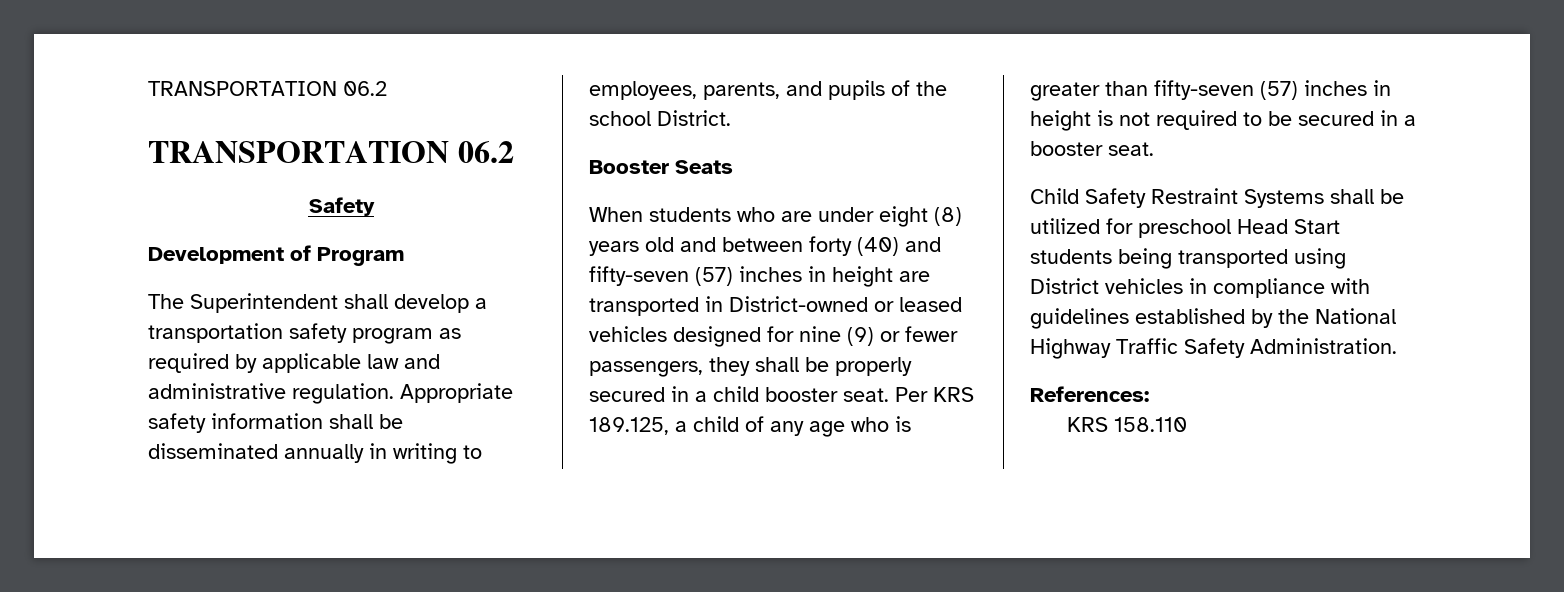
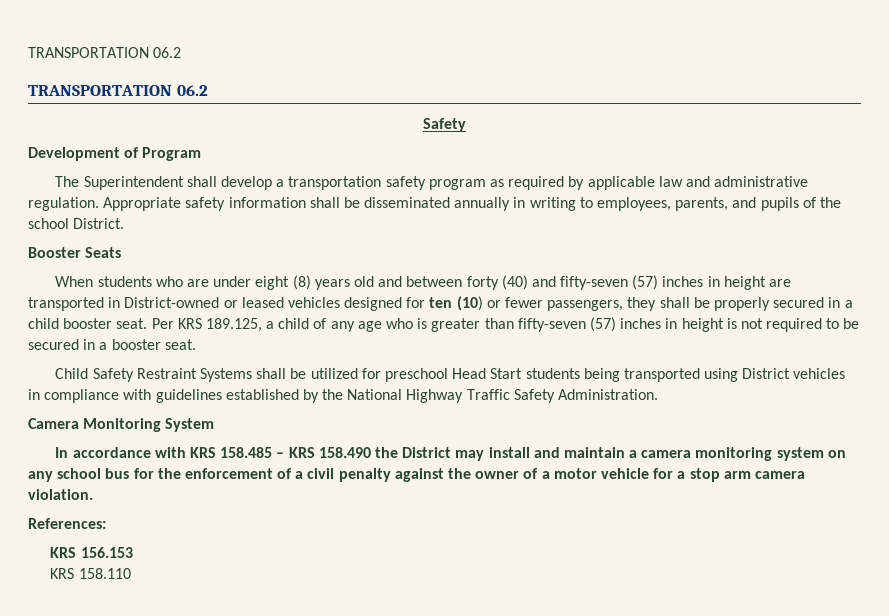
- When students who are under eight (8) years old and between forty (40) and fifty-seven (57) inches in height are transported in District-owned or leased vehicles designed for nine (9) or fewer passengers, they shall be properly secured in a child booster seat.
+ When students who are under eight (8) years old and between forty (40) and fifty-seven (57) inches in height are transported in District-owned or leased vehicles designed for ten (10) or fewer passengers, they shall be properly secured in a child booster seat.
+ Camera Monitoring System
+ In accordance with KRS 158.485 – KRS 158.490 the District may install and maintain a camera monitoring system on any school bus for the enforcement of a civil penalty against the owner of a motor vehicle for a stop arm camera violation.
+ KRS 156.153

